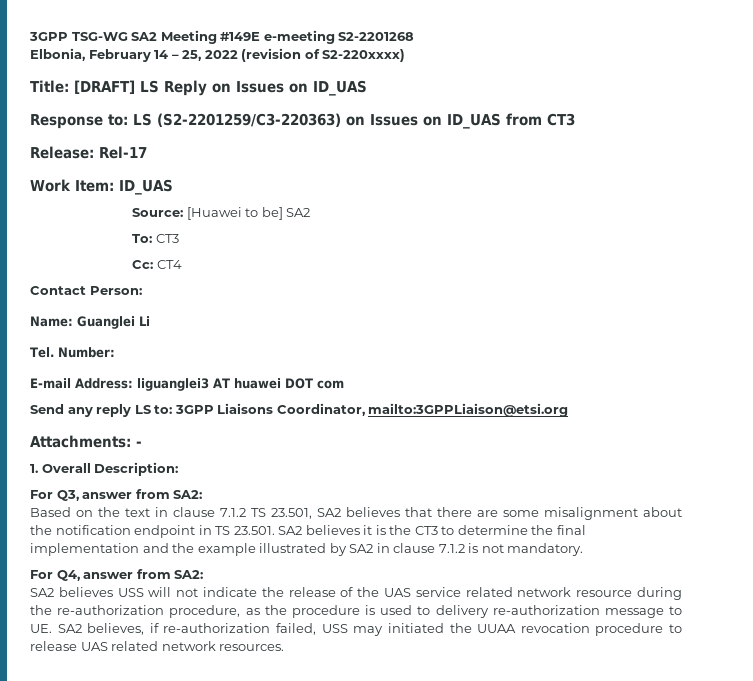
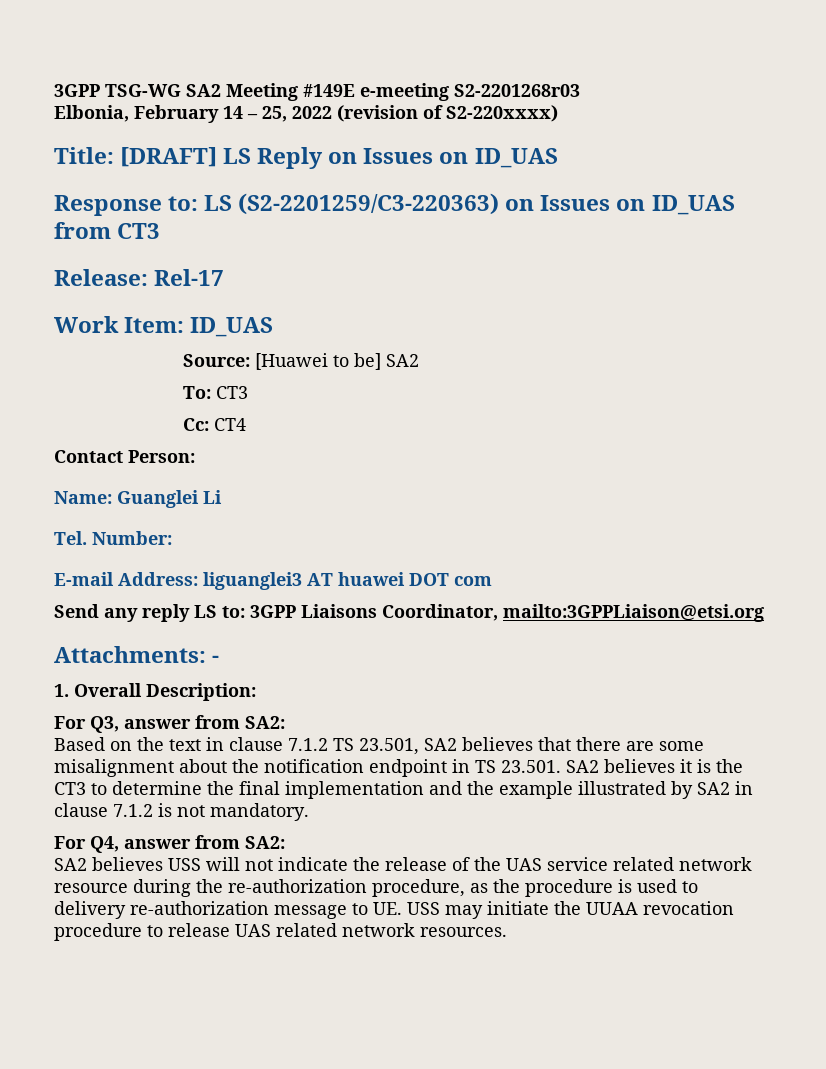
- 3GPP TSG-WG SA2 Meeting #149E e-meeting S2-2201268
+ 3GPP TSG-WG SA2 Meeting #149E e-meeting S2-2201268r03
- SA2 believes USS will not indicate the release of the UAS service related network resource during the re-authorization procedure, as the procedure is used to delivery re-authorization message to UE. SA2 believes, if re-authorization failed, USS may initiated the UUAA revocation procedure to release UAS related network resources.
+ SA2 believes USS will not indicate the release of the UAS service related network resource during the re-authorization procedure, as the procedure is used to delivery re-authorization message to UE. USS may initiate the UUAA revocation procedure to release UAS related network resources.

